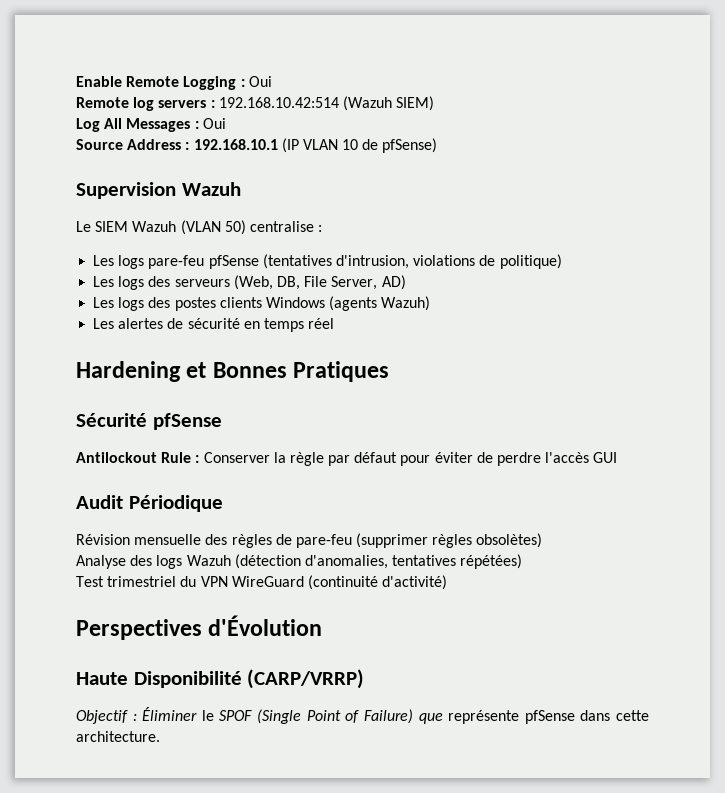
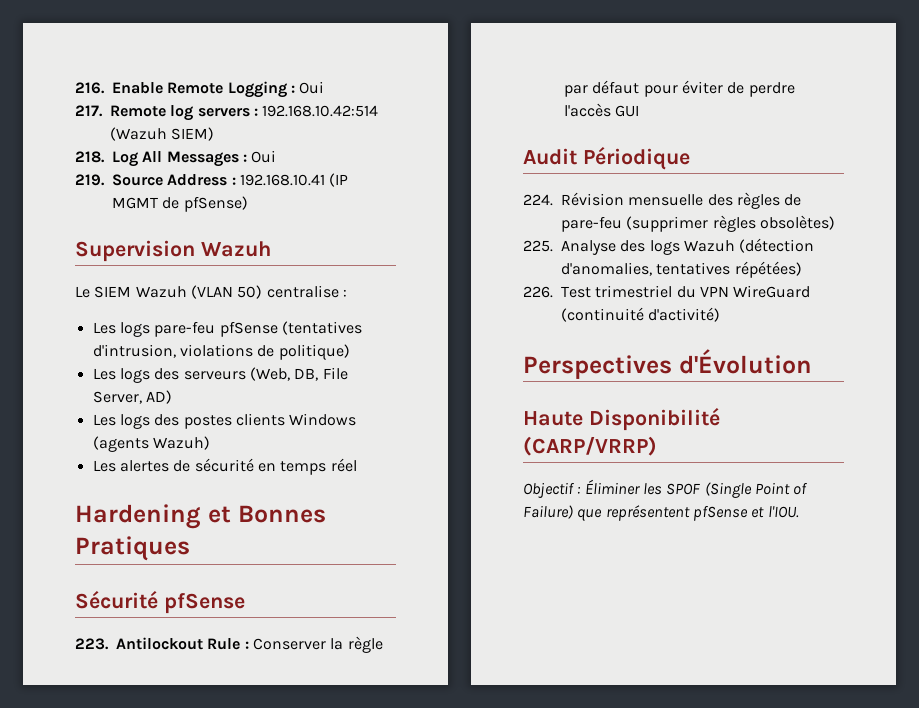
- Enable Remote Logging : Oui
+ 216. Enable Remote Logging : Oui
- Remote log servers : 192.168.10.42:514 (Wazuh SIEM)
+ 217. Remote log servers : 192.168.10.42:514 (Wazuh SIEM)
- Log All Messages : Oui
+ 218. Log All Messages : Oui
- Source Address : 192.168.10.1 (IP VLAN 10 de pfSense)
+ 219. Source Address : 192.168.10.41 (IP MGMT de pfSense)
- Antilockout Rule : Conserver la règle par défaut pour éviter de perdre l'accès GUI
+ 223. Antilockout Rule : Conserver la règle par défaut pour éviter de perdre l'accès GUI
- Révision mensuelle des règles de pare-feu (supprimer règles obsolètes)
+ 224. Révision mensuelle des règles de pare-feu (supprimer règles obsolètes)
- Analyse des logs Wazuh (détection d'anomalies, tentatives répétées)
+ 225. Analyse des logs Wazuh (détection d'anomalies, tentatives répétées)
- Test trimestriel du VPN WireGuard (continuité d'activité)
+ 226. Test trimestriel du VPN WireGuard (continuité d'activité)
- Objectif : Éliminer le SPOF (Single Point of Failure) que représente pfSense dans cette architecture.
+ Objectif : Éliminer les SPOF (Single Point of Failure) que représentent pfSense et l'IOU.

